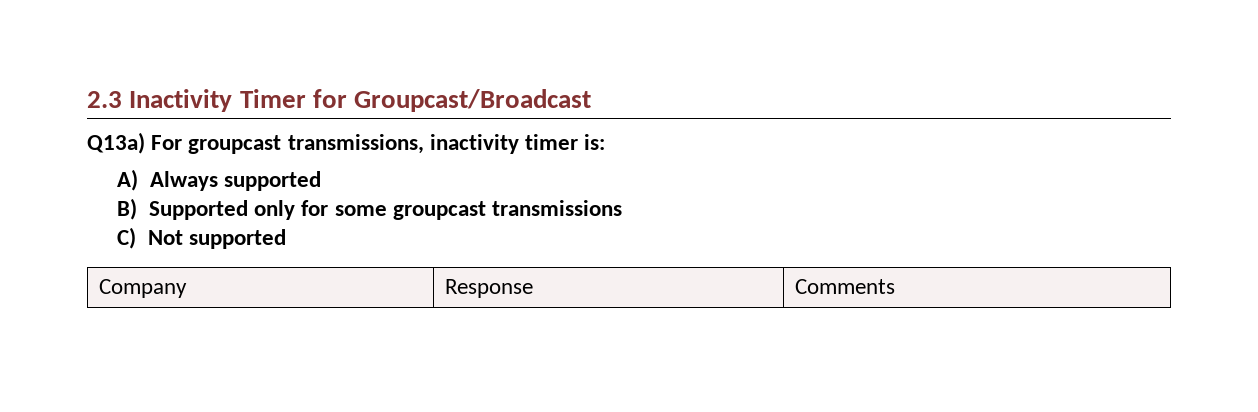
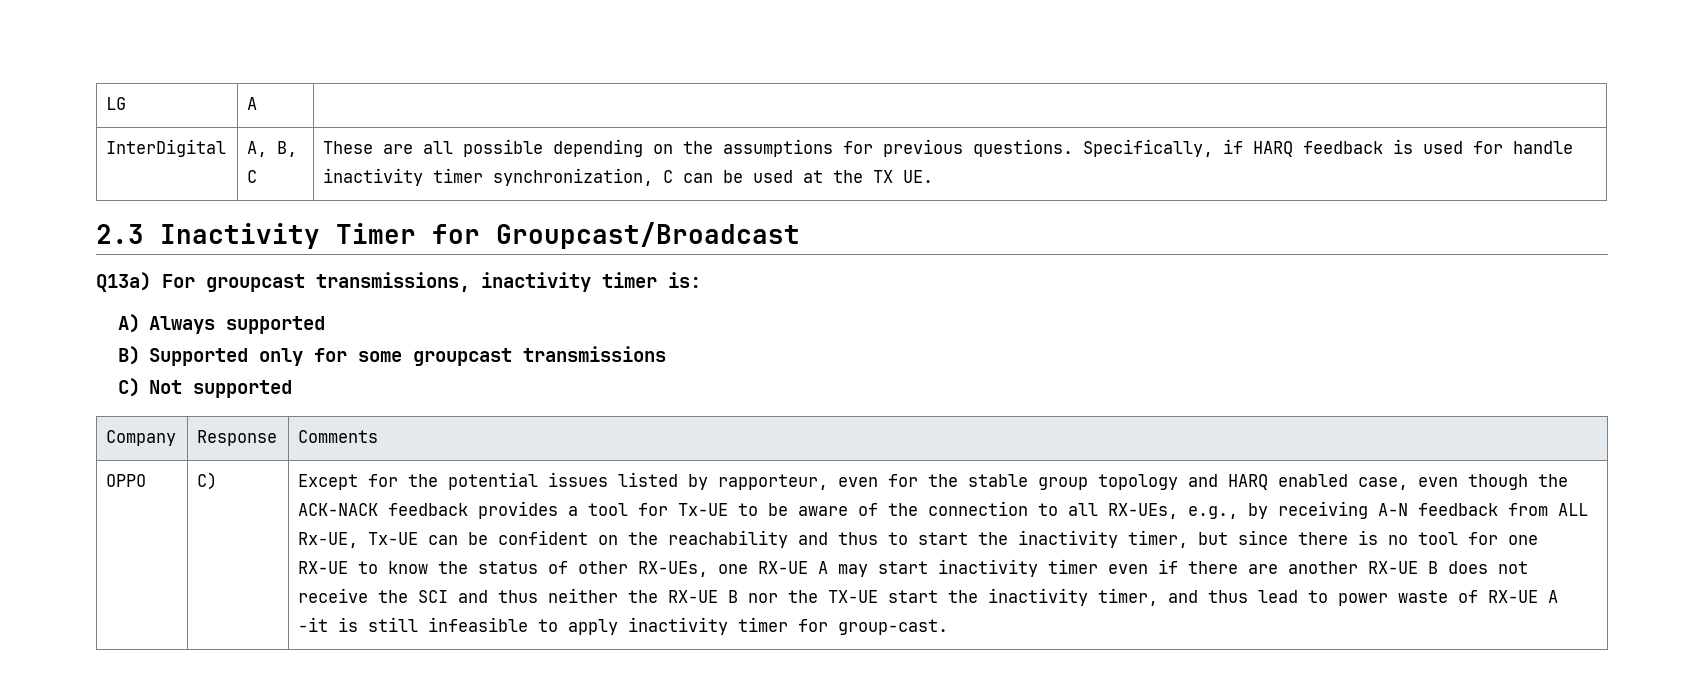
+ LG | A |
+ InterDigital | A, B, C | These are all possible depending on the assumptions for previous questions. Specifically, if HARQ feedback is used for handle inactivity timer synchronization, C can be used at the TX UE.
+ OPPO | C) | Except for the potential issues listed by rapporteur, even for the stable group topology and HARQ enabled case, even though the ACK-NACK feedback provides a tool for Tx-UE to be aware of the connection to all RX-UEs, e.g., by receiving A-N feedback from ALL Rx-UE, Tx-UE can be confident on the reachability and thus to start the inactivity timer, but since there is no tool for one RX-UE to know the status of other RX-UEs, one RX-UE A may start inactivity timer even if there are another RX-UE B does not receive the SCI and thus neither the RX-UE B nor the TX-UE start the inactivity timer, and thus lead to power waste of RX-UE A -it is still infeasible to apply inactivity timer for group-cast.

